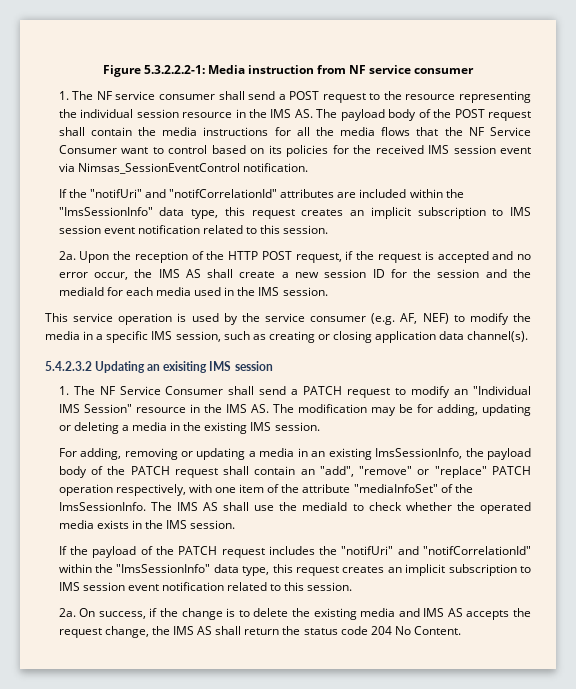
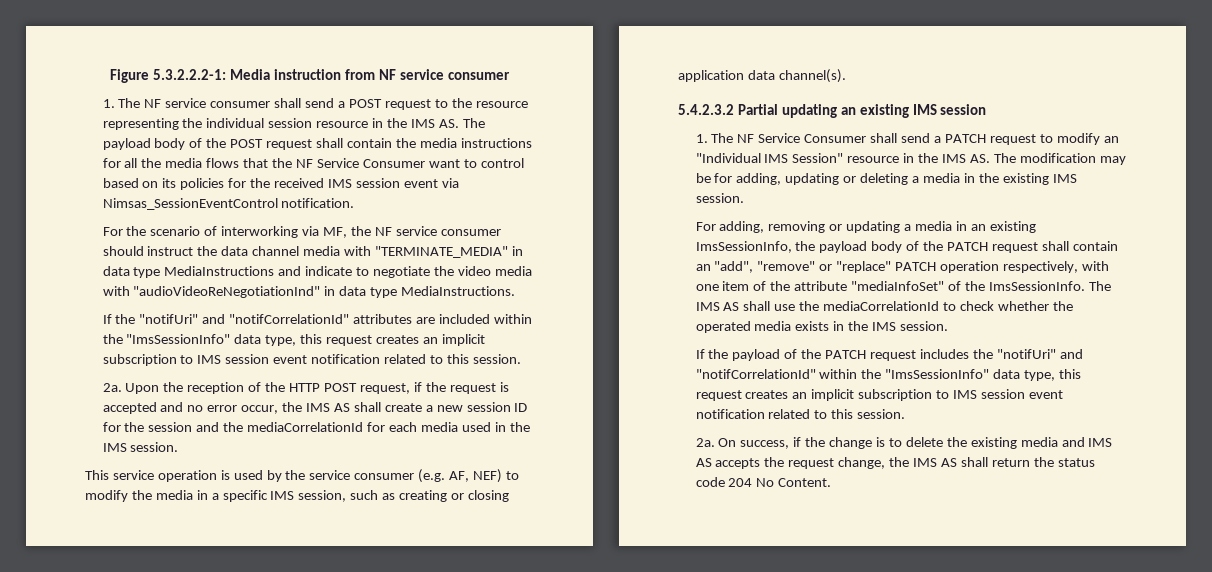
+ For the scenario of interworking via MF, the NF service consumer should instruct the data channel media with "TERMINATE_MEDIA" in data type MediaInstructions and indicate to negotiate the video media with "audioVideoReNegotiationInd" in data type MediaInstructions.
- Upon the reception of the HTTP POST request, if the request is accepted and no error occur, the IMS AS shall create a new session ID for the session and the mediaId for each media used in the IMS session.
+ Upon the reception of the HTTP POST request, if the request is accepted and no error occur, the IMS AS shall create a new session ID for the session and the mediaCorrelationId for each media used in the IMS session.
- 5.4.2.3.2 Updating an exisiting IMS session
+ 5.4.2.3.2 Partial updating an existing IMS session
- The IMS AS shall use the mediaId to check whether the operated media exists in the IMS session.
+ The IMS AS shall use the mediaCorrelationId to check whether the operated media exists in the IMS session.

